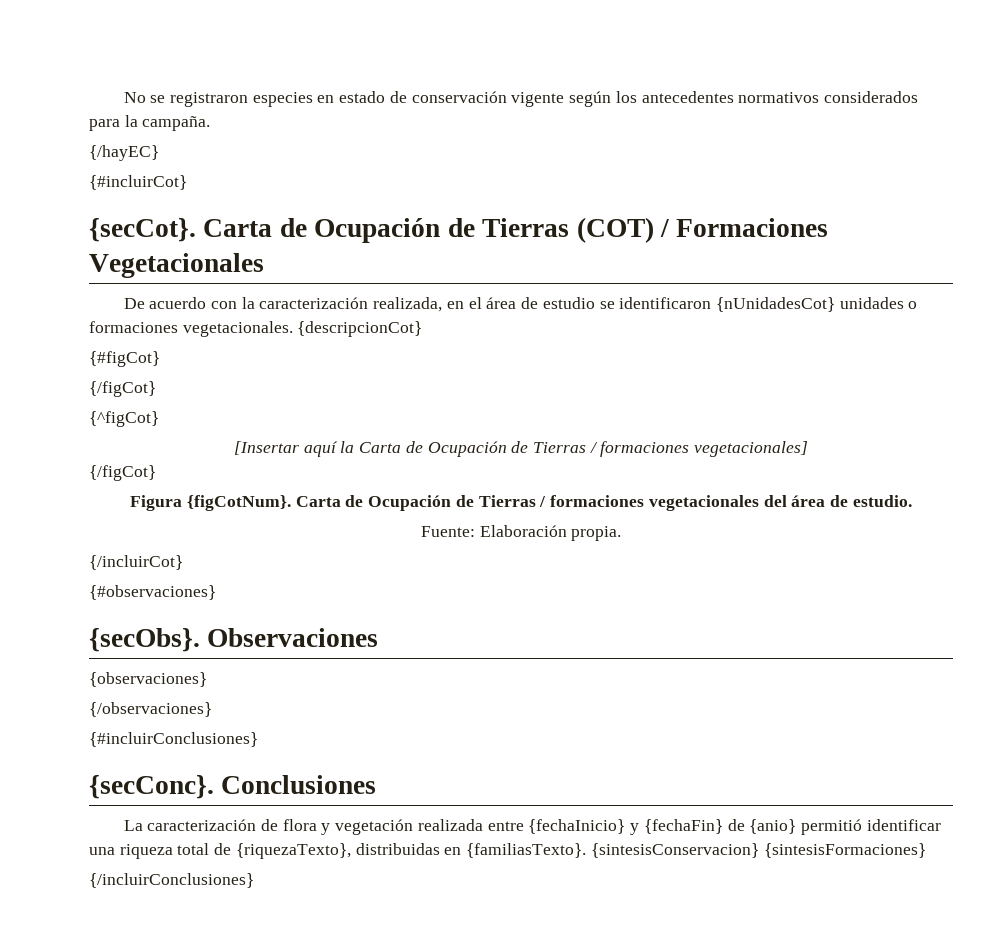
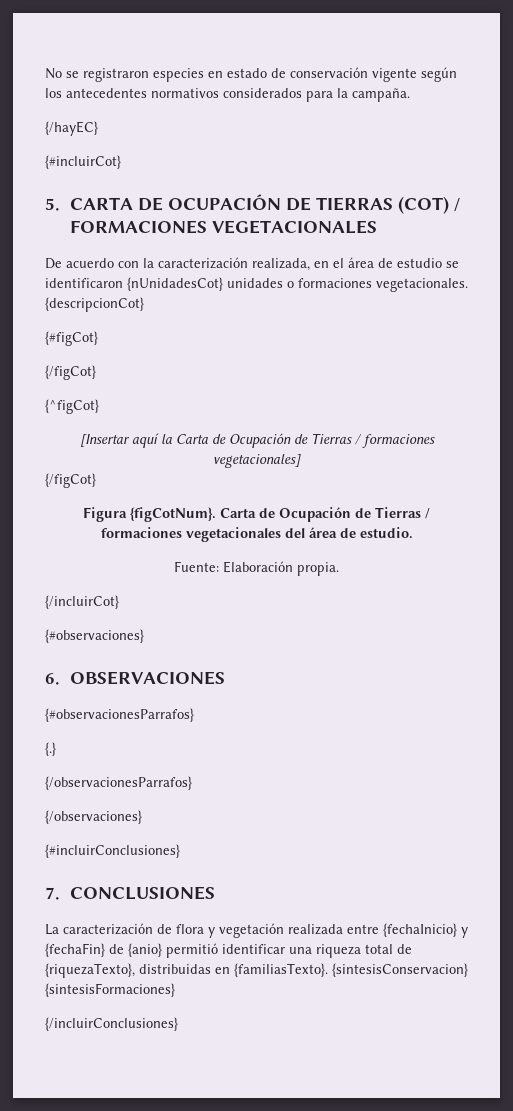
- {secCot}. Carta de Ocupación de Tierras (COT) / Formaciones Vegetacionales
+ 5. CARTA DE OCUPACIÓN DE TIERRAS (COT) / FORMACIONES VEGETACIONALES
- {secObs}. Observaciones
- {observaciones}
+ 6. OBSERVACIONES
+ {#observacionesParrafos}
+ {.}
+ {/observacionesParrafos}
- {secConc}. Conclusiones
+ 7. CONCLUSIONES

